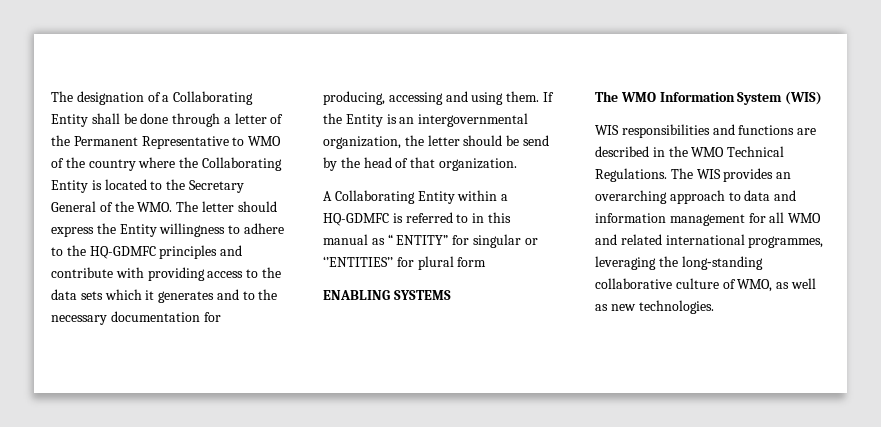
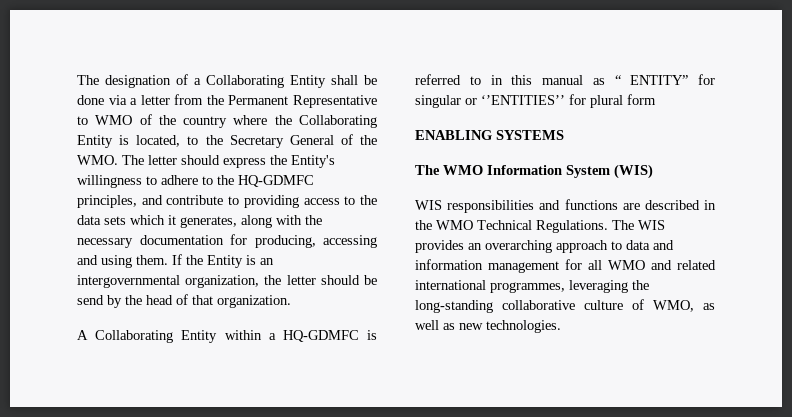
- The designation of a Collaborating Entity shall be done through a letter of the Permanent Representative to WMO of the country where the Collaborating Entity is located to the Secretary General of the WMO. The letter should express the Entity willingness to adhere to the HQ-GDMFC principles and contribute with providing access to the data sets which it generates and to the necessary documentation for producing, accessing and using them.
+ The designation of a Collaborating Entity shall be done via a letter from the Permanent Representative to WMO of the country where the Collaborating Entity is located, to the Secretary General of the WMO. The letter should express the Entity's willingness to adhere to the HQ-GDMFC principles, and contribute to providing access to the data sets which it generates, along with the necessary documentation for producing, accessing and using them.

